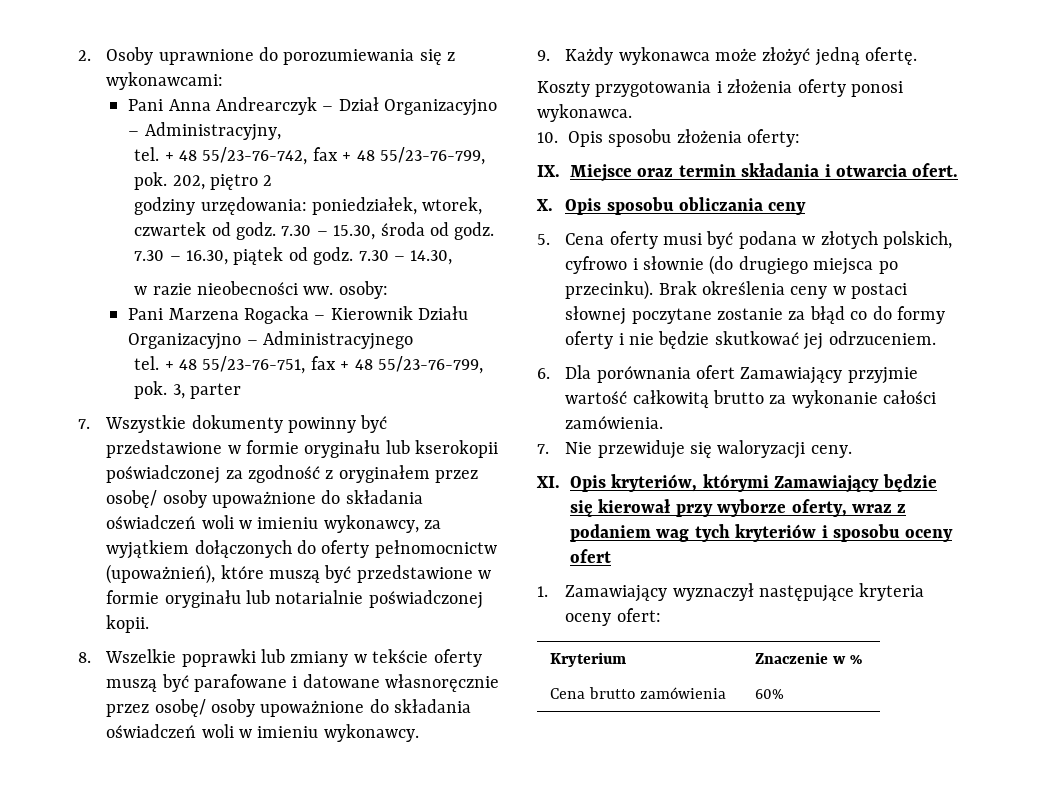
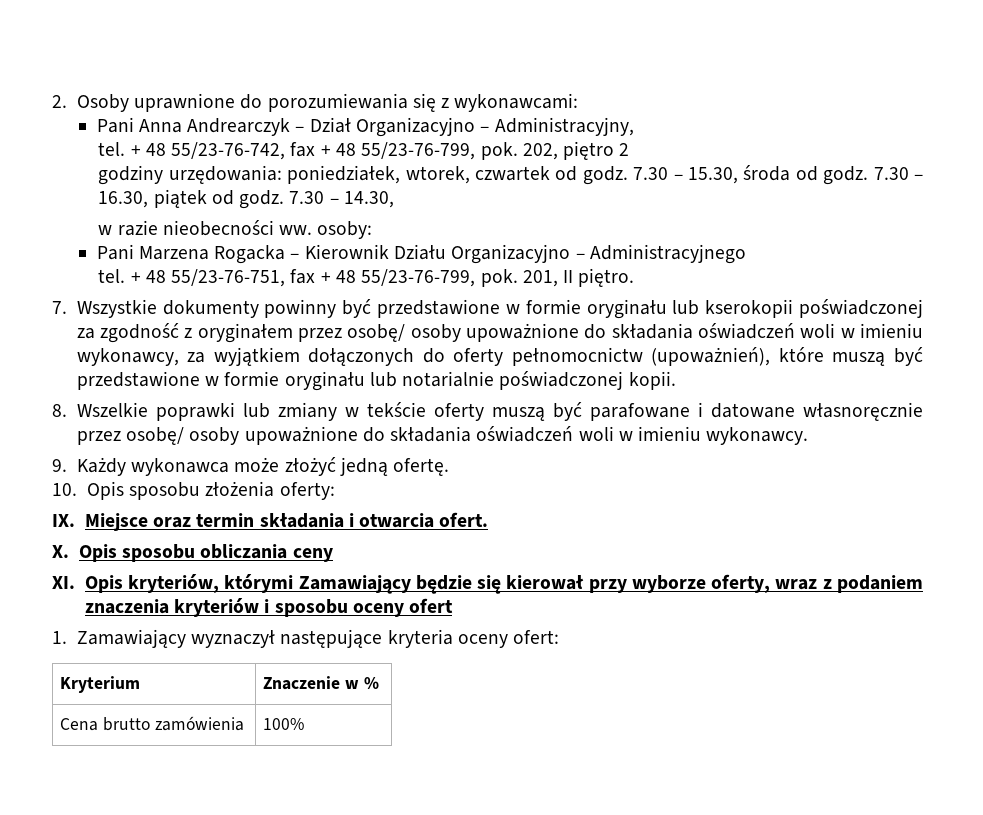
- 3, parter
+ 201, II piętro.
- Koszty przygotowania i złożenia oferty ponosi wykonawca.
- 5. Cena oferty musi być podana w złotych polskich, cyfrowo i słownie (do drugiego miejsca po przecinku). Brak określenia ceny w postaci słownej poczytane zostanie za błąd co do formy oferty i nie będzie skutkować jej odrzuceniem.
- 6. Dla porównania ofert Zamawiający przyjmie wartość całkowitą brutto za wykonanie całości zamówienia.
- 7. Nie przewiduje się waloryzacji ceny.
- XI. Opis kryteriów, którymi Zamawiający będzie się kierował przy wyborze oferty, wraz z podaniem wag tych kryteriów i sposobu oceny ofert
+ XI. Opis kryteriów, którymi Zamawiający będzie się kierował przy wyborze oferty, wraz z podaniem znaczenia kryteriów i sposobu oceny ofert
- Cena brutto zamówienia | 60%
+ Cena brutto zamówienia | 100%

